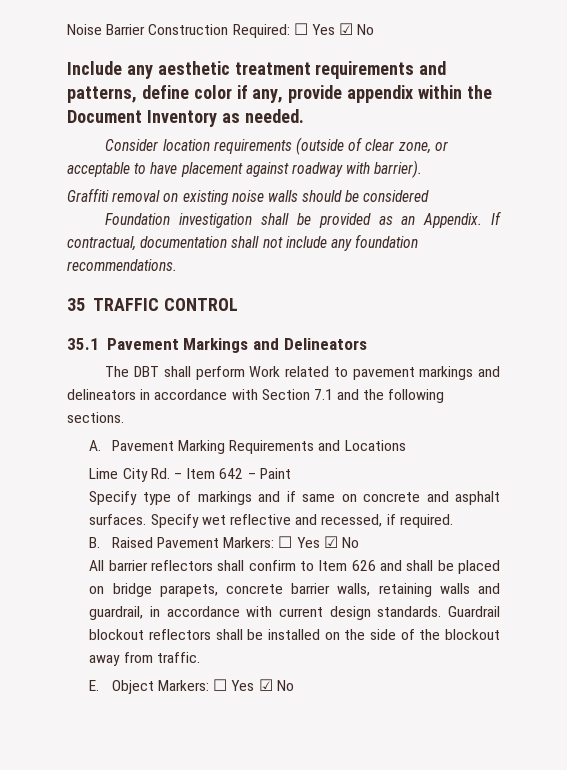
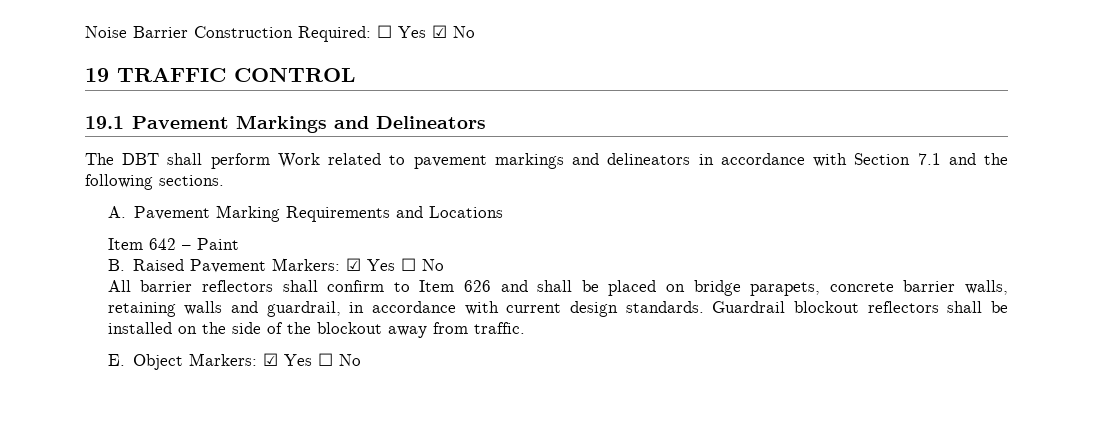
- Include any aesthetic treatment requirements and patterns, define color if any, provide appendix within the Document Inventory as needed.
- Consider location requirements (outside of clear zone, or acceptable to have placement against roadway with barrier).
- Graffiti removal on existing noise walls should be considered
- Foundation investigation shall be provided as an Appendix. If contractual, documentation shall not include any foundation recommendations.
- 35 TRAFFIC CONTROL
+ 19 TRAFFIC CONTROL
- 35.1 Pavement Markings and Delineators
+ 19.1 Pavement Markings and Delineators
- Lime City Rd. – Item 642 – Paint
+ Item 642 – Paint
- Specify type of markings and if same on concrete and asphalt surfaces. Specify wet reflective and recessed, if required.
- B. Raised Pavement Markers: ☐ Yes ☑ No
+ B. Raised Pavement Markers: ☑ Yes ☐ No
- E. Object Markers: ☐ Yes ☑ No
+ E. Object Markers: ☑ Yes ☐ No

